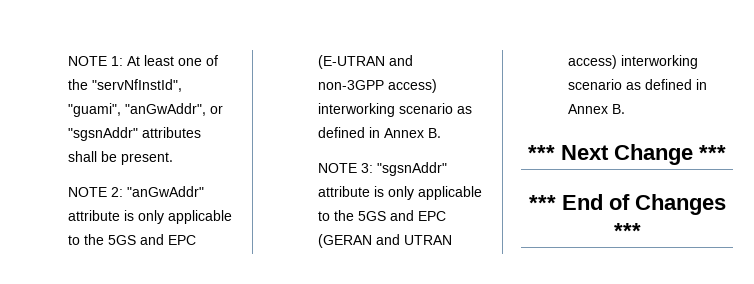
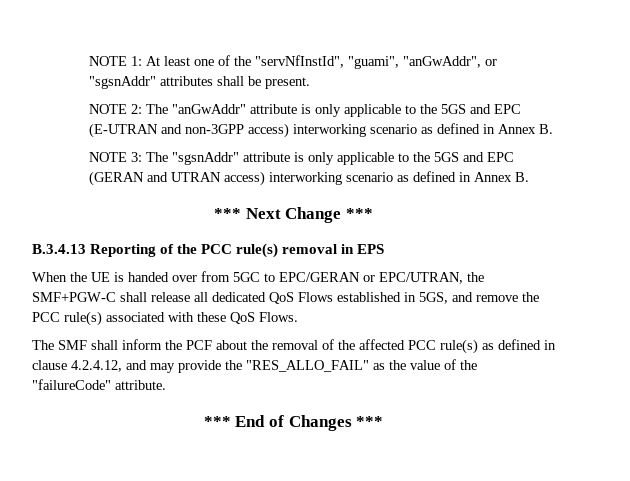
- NOTE 2: "anGwAddr" attribute is only applicable to the 5GS and EPC (E-UTRAN and non-3GPP access) interworking scenario as defined in Annex B.
+ NOTE 2: The "anGwAddr" attribute is only applicable to the 5GS and EPC (E-UTRAN and non-3GPP access) interworking scenario as defined in Annex B.
- NOTE 3: "sgsnAddr" attribute is only applicable to the 5GS and EPC (GERAN and UTRAN access) interworking scenario as defined in Annex B.
+ NOTE 3: The "sgsnAddr" attribute is only applicable to the 5GS and EPC (GERAN and UTRAN access) interworking scenario as defined in Annex B.
+ B.3.4.13 Reporting of the PCC rule(s) removal in EPS
+ When the UE is handed over from 5GC to EPC/GERAN or EPC/UTRAN, the SMF+PGW-C shall release all dedicated QoS Flows established in 5GS, and remove the PCC rule(s) associated with these QoS Flows.
+ The SMF shall inform the PCF about the removal of the affected PCC rule(s) as defined in clause 4.2.4.12, and may provide the "RES_ALLO_FAIL" as the value of the "failureCode" attribute.

